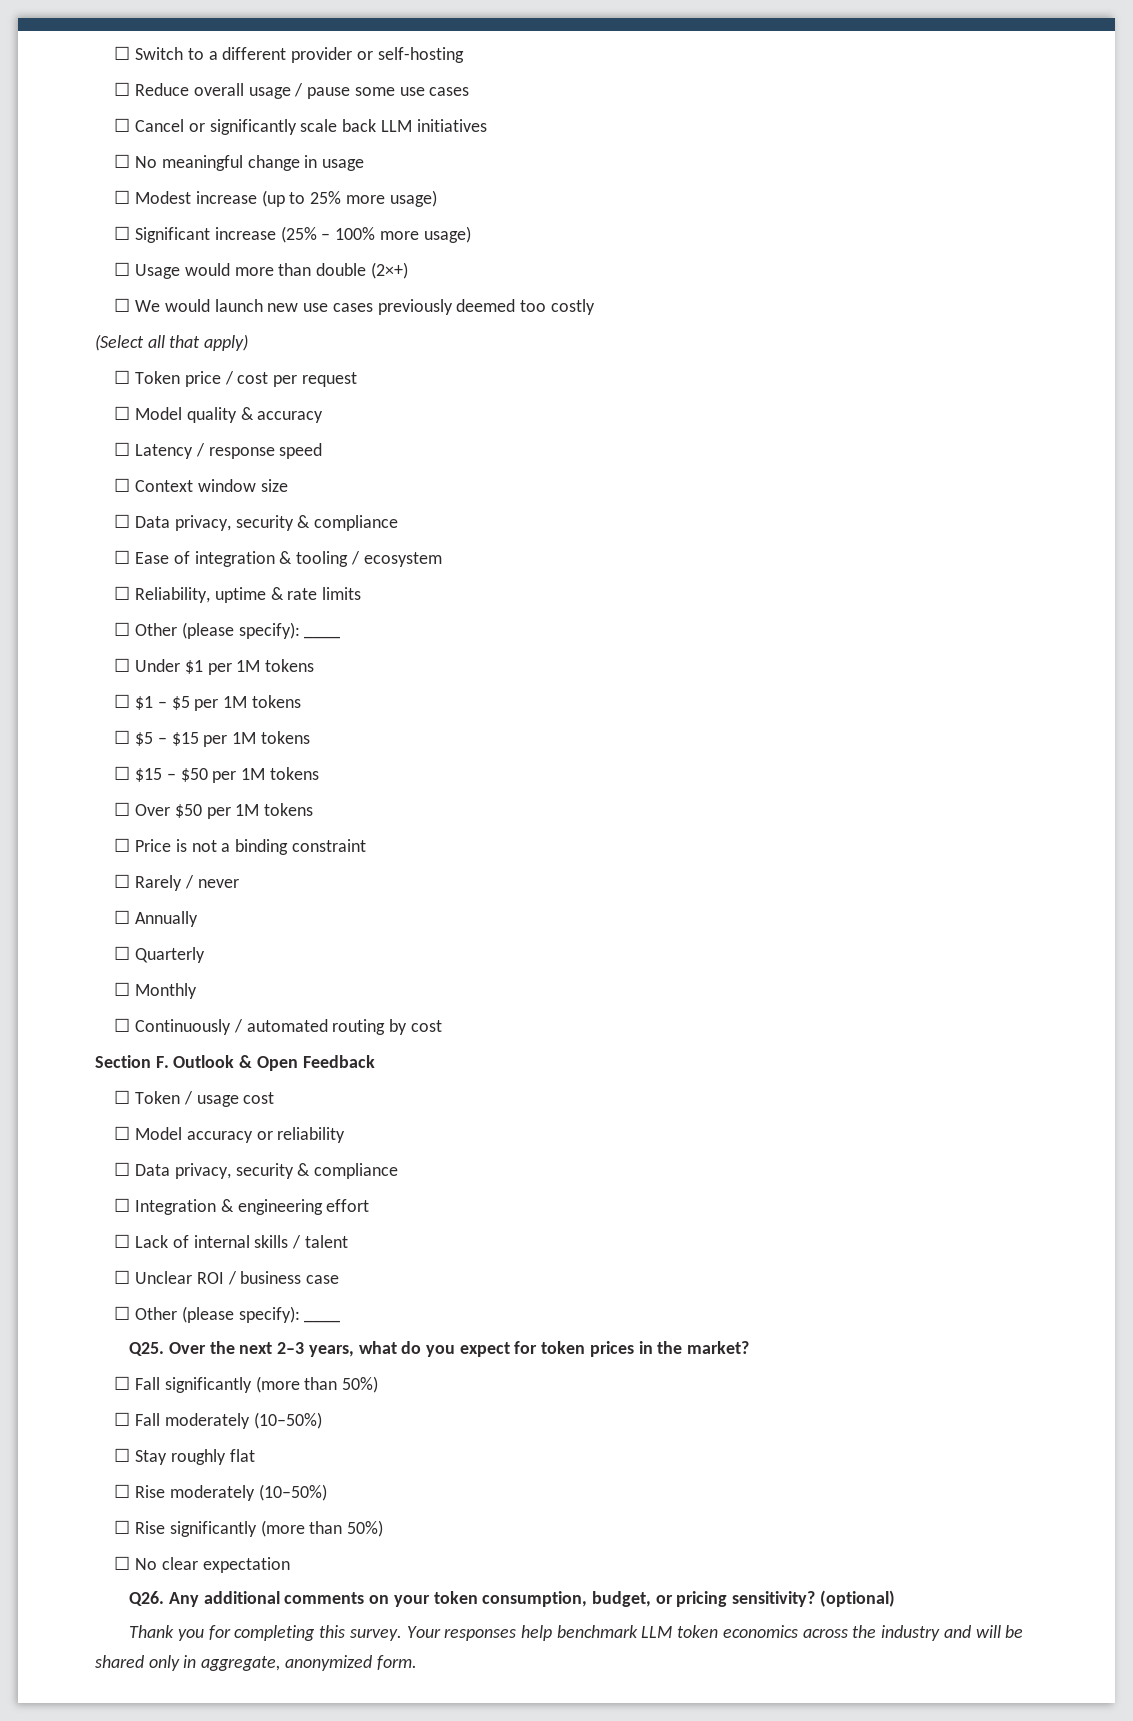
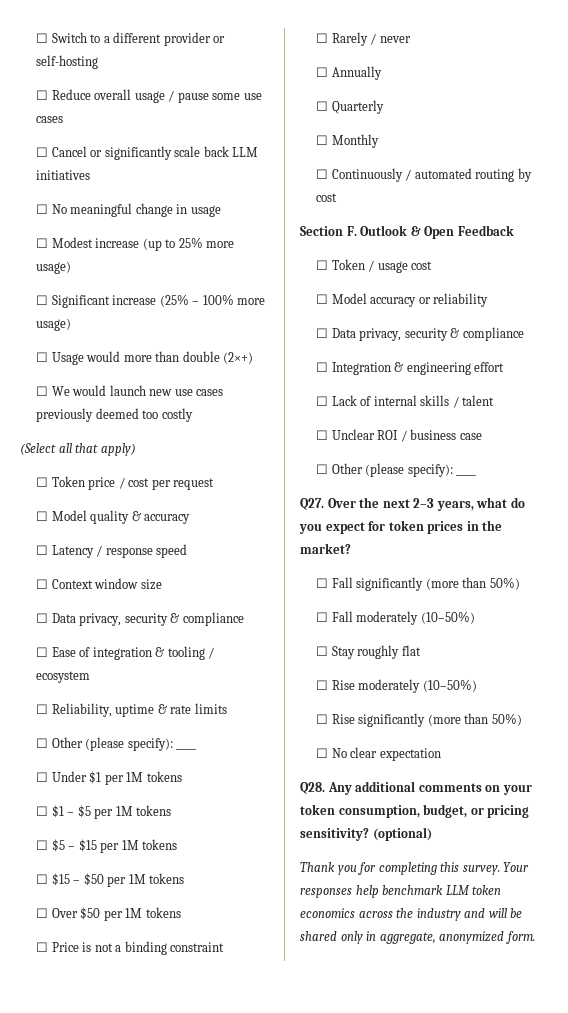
- Q25. Over the next 2–3 years, what do you expect for token prices in the market?
+ Q27. Over the next 2–3 years, what do you expect for token prices in the market?
- Q26. Any additional comments on your token consumption, budget, or pricing sensitivity?
+ Q28. Any additional comments on your token consumption, budget, or pricing sensitivity?

